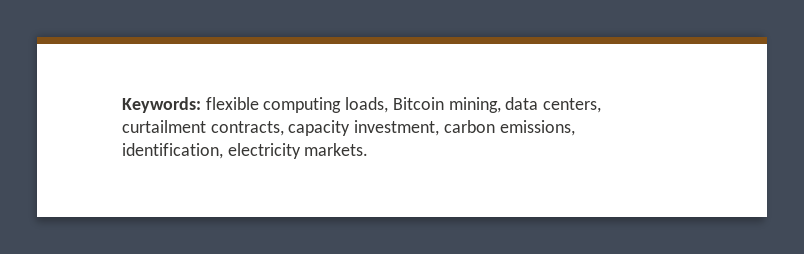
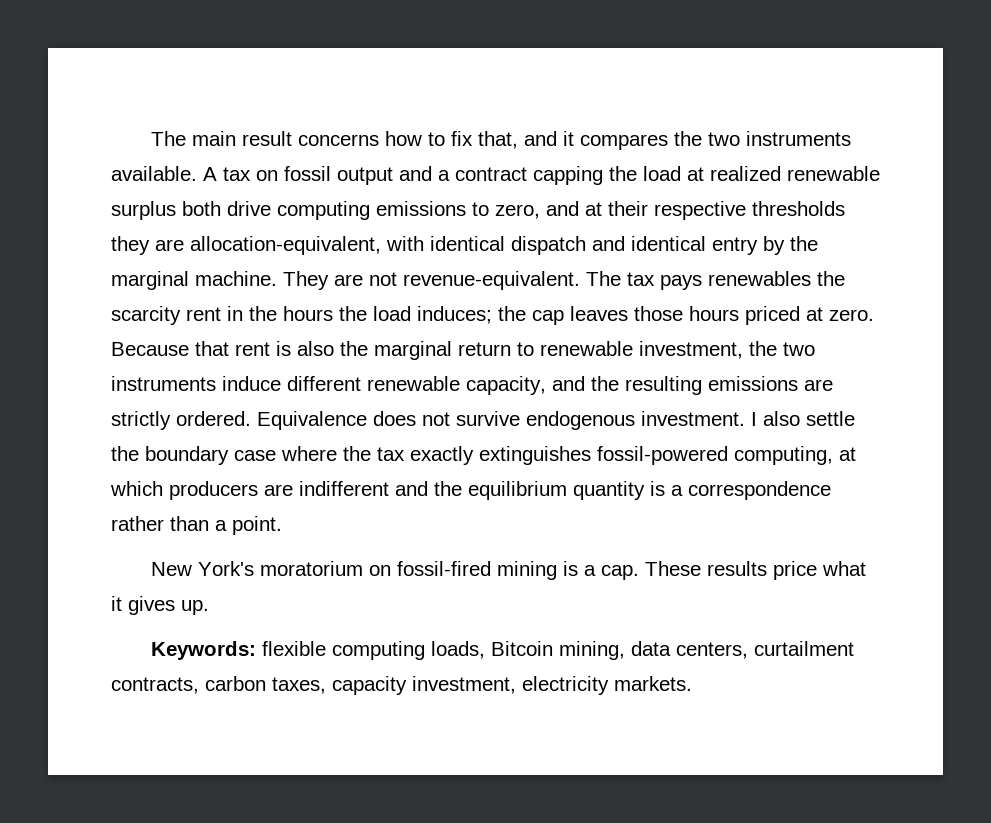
+ The main result concerns how to fix that, and it compares the two instruments available. A tax on fossil output and a contract capping the load at realized renewable surplus both drive computing emissions to zero, and at their respective thresholds they are allocation-equivalent, with identical dispatch and identical entry by the marginal machine. They are not revenue-equivalent. The tax pays renewables the scarcity rent in the hours the load induces; the cap leaves those hours priced at zero. Because that rent is also the marginal return to renewable investment, the two instruments induce different renewable capacity, and the resulting emissions are strictly ordered. Equivalence does not survive endogenous investment. I also settle the boundary case where the tax exactly extinguishes fossil-powered computing, at which producers are indifferent and the equilibrium quantity is a correspondence rather than a point.
+ New York's moratorium on fossil-fired mining is a cap. These results price what it gives up.
- Keywords: flexible computing loads, Bitcoin mining, data centers, curtailment contracts, capacity investment, carbon emissions, identification, electricity markets.
+ Keywords: flexible computing loads, Bitcoin mining, data centers, curtailment contracts, carbon taxes, capacity investment, electricity markets.

